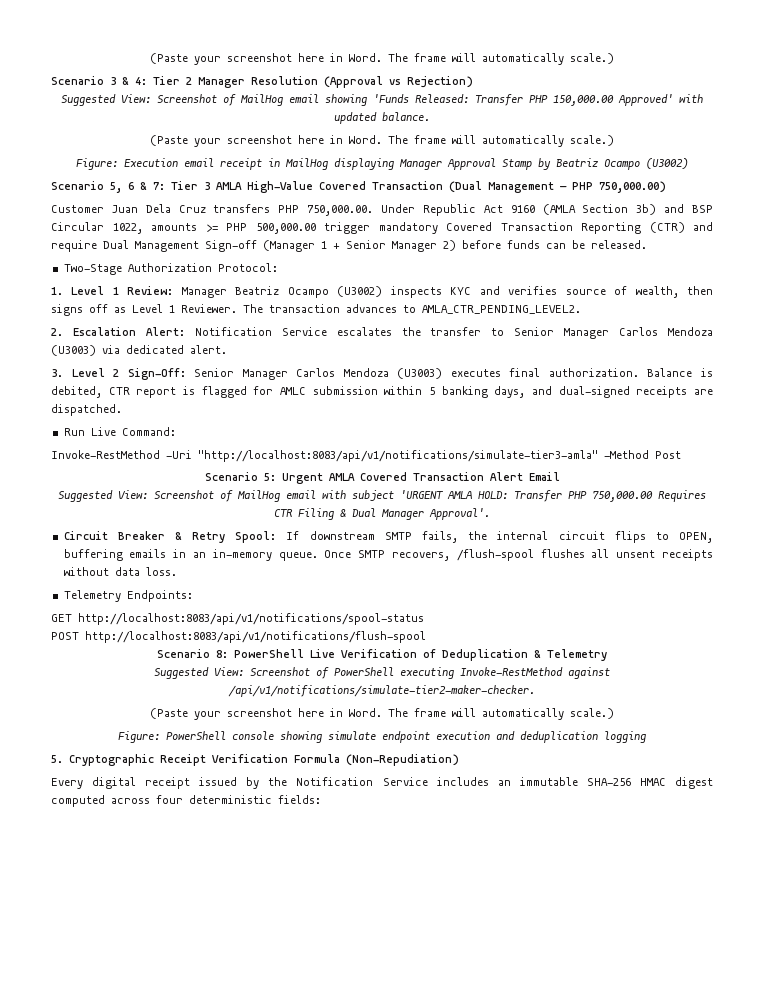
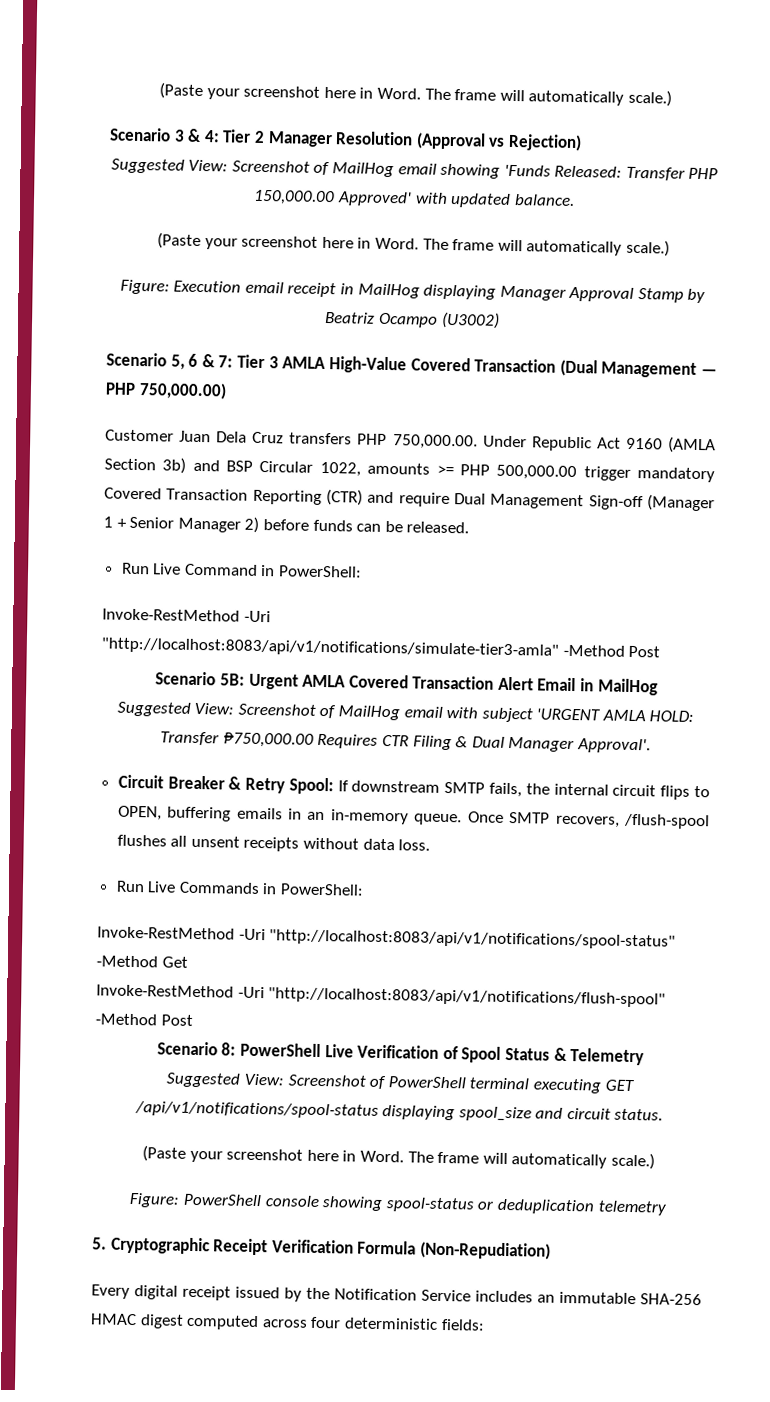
- Two-Stage Authorization Protocol:
- 1. Level 1 Review: Manager Beatriz Ocampo (U3002) inspects KYC and verifies source of wealth, then signs off as Level 1 Reviewer. The transaction advances to AMLA_CTR_PENDING_LEVEL2.
- 2. Escalation Alert: Notification Service escalates the transfer to Senior Manager Carlos Mendoza (U3003) via dedicated alert.
- 3. Level 2 Sign-Off: Senior Manager Carlos Mendoza (U3003) executes final authorization. Balance is debited, CTR report is flagged for AMLC submission within 5 banking days, and dual-signed receipts are dispatched.
- Run Live Command:
+ Run Live Command in PowerShell:
- Scenario 5: Urgent AMLA Covered Transaction Alert Email
+ Scenario 5B: Urgent AMLA Covered Transaction Alert Email in MailHog
- Suggested View: Screenshot of MailHog email with subject 'URGENT AMLA HOLD: Transfer PHP 750,000.00 Requires CTR Filing & Dual Manager Approval'.
+ Suggested View: Screenshot of MailHog email with subject 'URGENT AMLA HOLD: Transfer ₱750,000.00 Requires CTR Filing & Dual Manager Approval'.
- Telemetry Endpoints:
- GET http://localhost:8083/api/v1/notifications/spool-status
- POST http://localhost:8083/api/v1/notifications/flush-spool
+ Run Live Commands in PowerShell:
+ Invoke-RestMethod -Uri "http://localhost:8083/api/v1/notifications/spool-status" -Method Get
+ Invoke-RestMethod -Uri "http://localhost:8083/api/v1/notifications/flush-spool" -Method Post
- Scenario 8: PowerShell Live Verification of Deduplication & Telemetry
+ Scenario 8: PowerShell Live Verification of Spool Status & Telemetry
- Suggested View: Screenshot of PowerShell executing Invoke-RestMethod against /api/v1/notifications/simulate-tier2-maker-checker.
+ Suggested View: Screenshot of PowerShell terminal executing GET /api/v1/notifications/spool-status displaying spool_size and circuit status.
- Figure: PowerShell console showing simulate endpoint execution and deduplication logging
+ Figure: PowerShell console showing spool-status or deduplication telemetry

